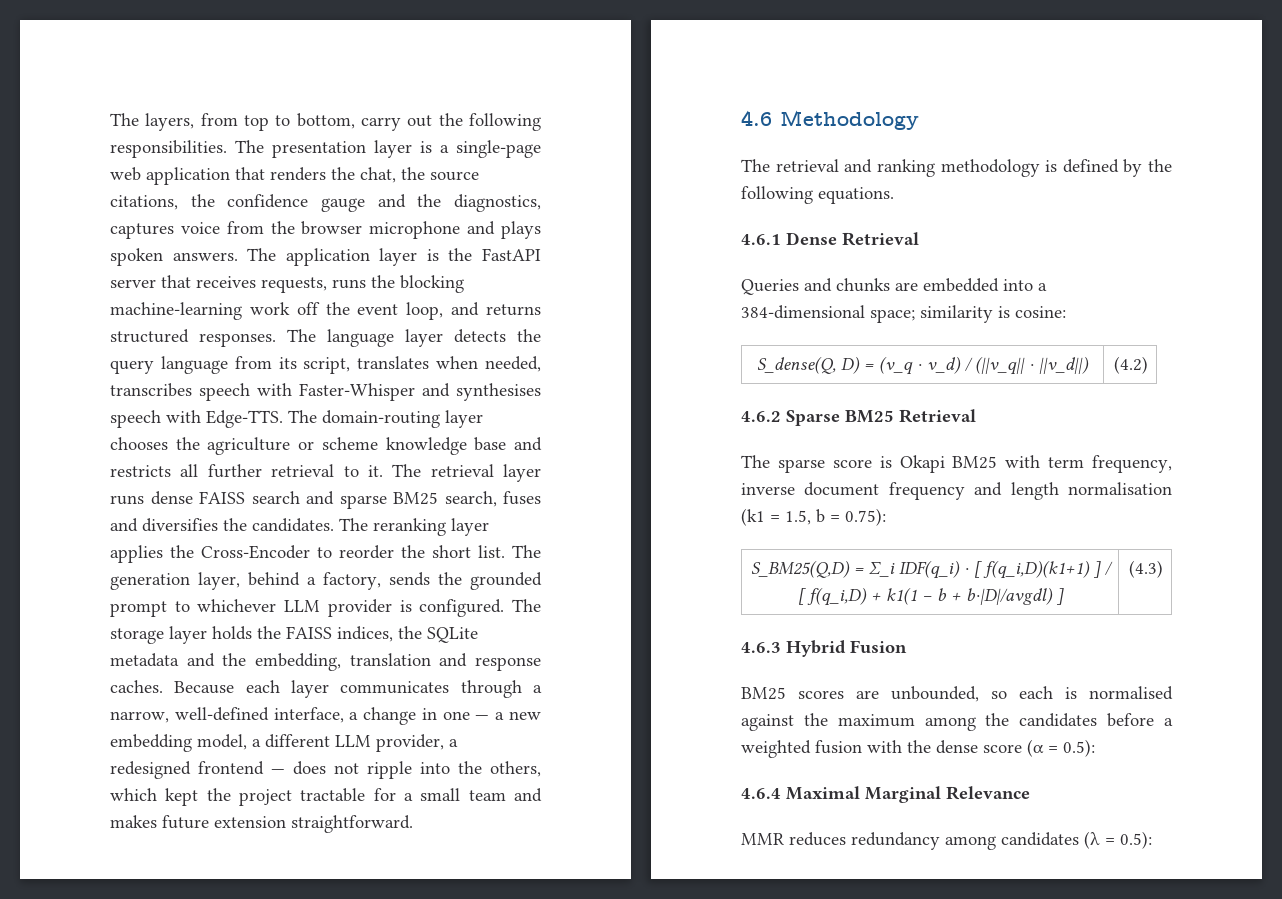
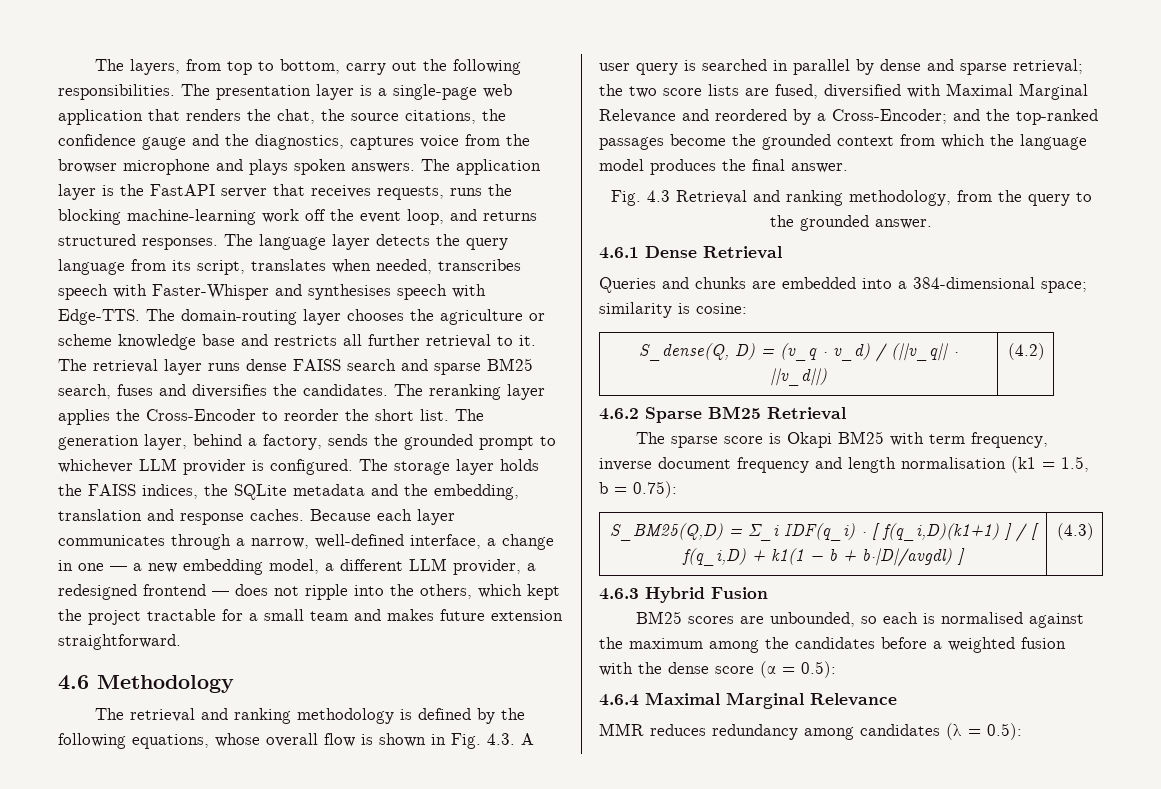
- The retrieval and ranking methodology is defined by the following equations.
+ The retrieval and ranking methodology is defined by the following equations, whose overall flow is shown in Fig. 4.3. A user query is searched in parallel by dense and sparse retrieval; the two score lists are fused, diversified with Maximal Marginal Relevance and reordered by a Cross-Encoder; and the top-ranked passages become the grounded context from which the language model produces the final answer.
+ Fig. 4.3 Retrieval and ranking methodology, from the query to the grounded answer.

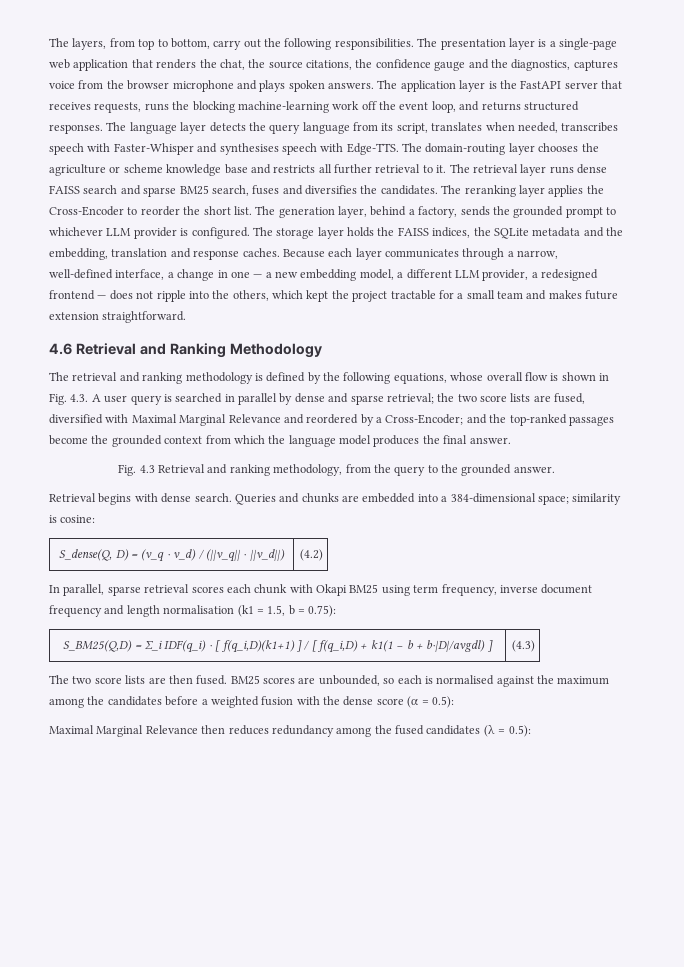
- 4.6 Methodology
+ 4.6 Retrieval and Ranking Methodology
- 4.6.1 Dense Retrieval
- Queries and chunks are embedded into a 384-dimensional space; similarity is cosine:
+ Retrieval begins with dense search. Queries and chunks are embedded into a 384-dimensional space; similarity is cosine:
- 4.6.2 Sparse BM25 Retrieval
- The sparse score is Okapi BM25 with term frequency, inverse document frequency and length normalisation (k1 = 1.5, b = 0.75):
+ In parallel, sparse retrieval scores each chunk with Okapi BM25 using term frequency, inverse document frequency and length normalisation (k1 = 1.5, b = 0.75):
- 4.6.3 Hybrid Fusion
- BM25 scores are unbounded, so each is normalised against the maximum among the candidates before a weighted fusion with the dense score (α = 0.5):
+ The two score lists are then fused. BM25 scores are unbounded, so each is normalised against the maximum among the candidates before a weighted fusion with the dense score (α = 0.5):
- 4.6.4 Maximal Marginal Relevance
- MMR reduces redundancy among candidates (λ = 0.5):
+ Maximal Marginal Relevance then reduces redundancy among the fused candidates (λ = 0.5):

